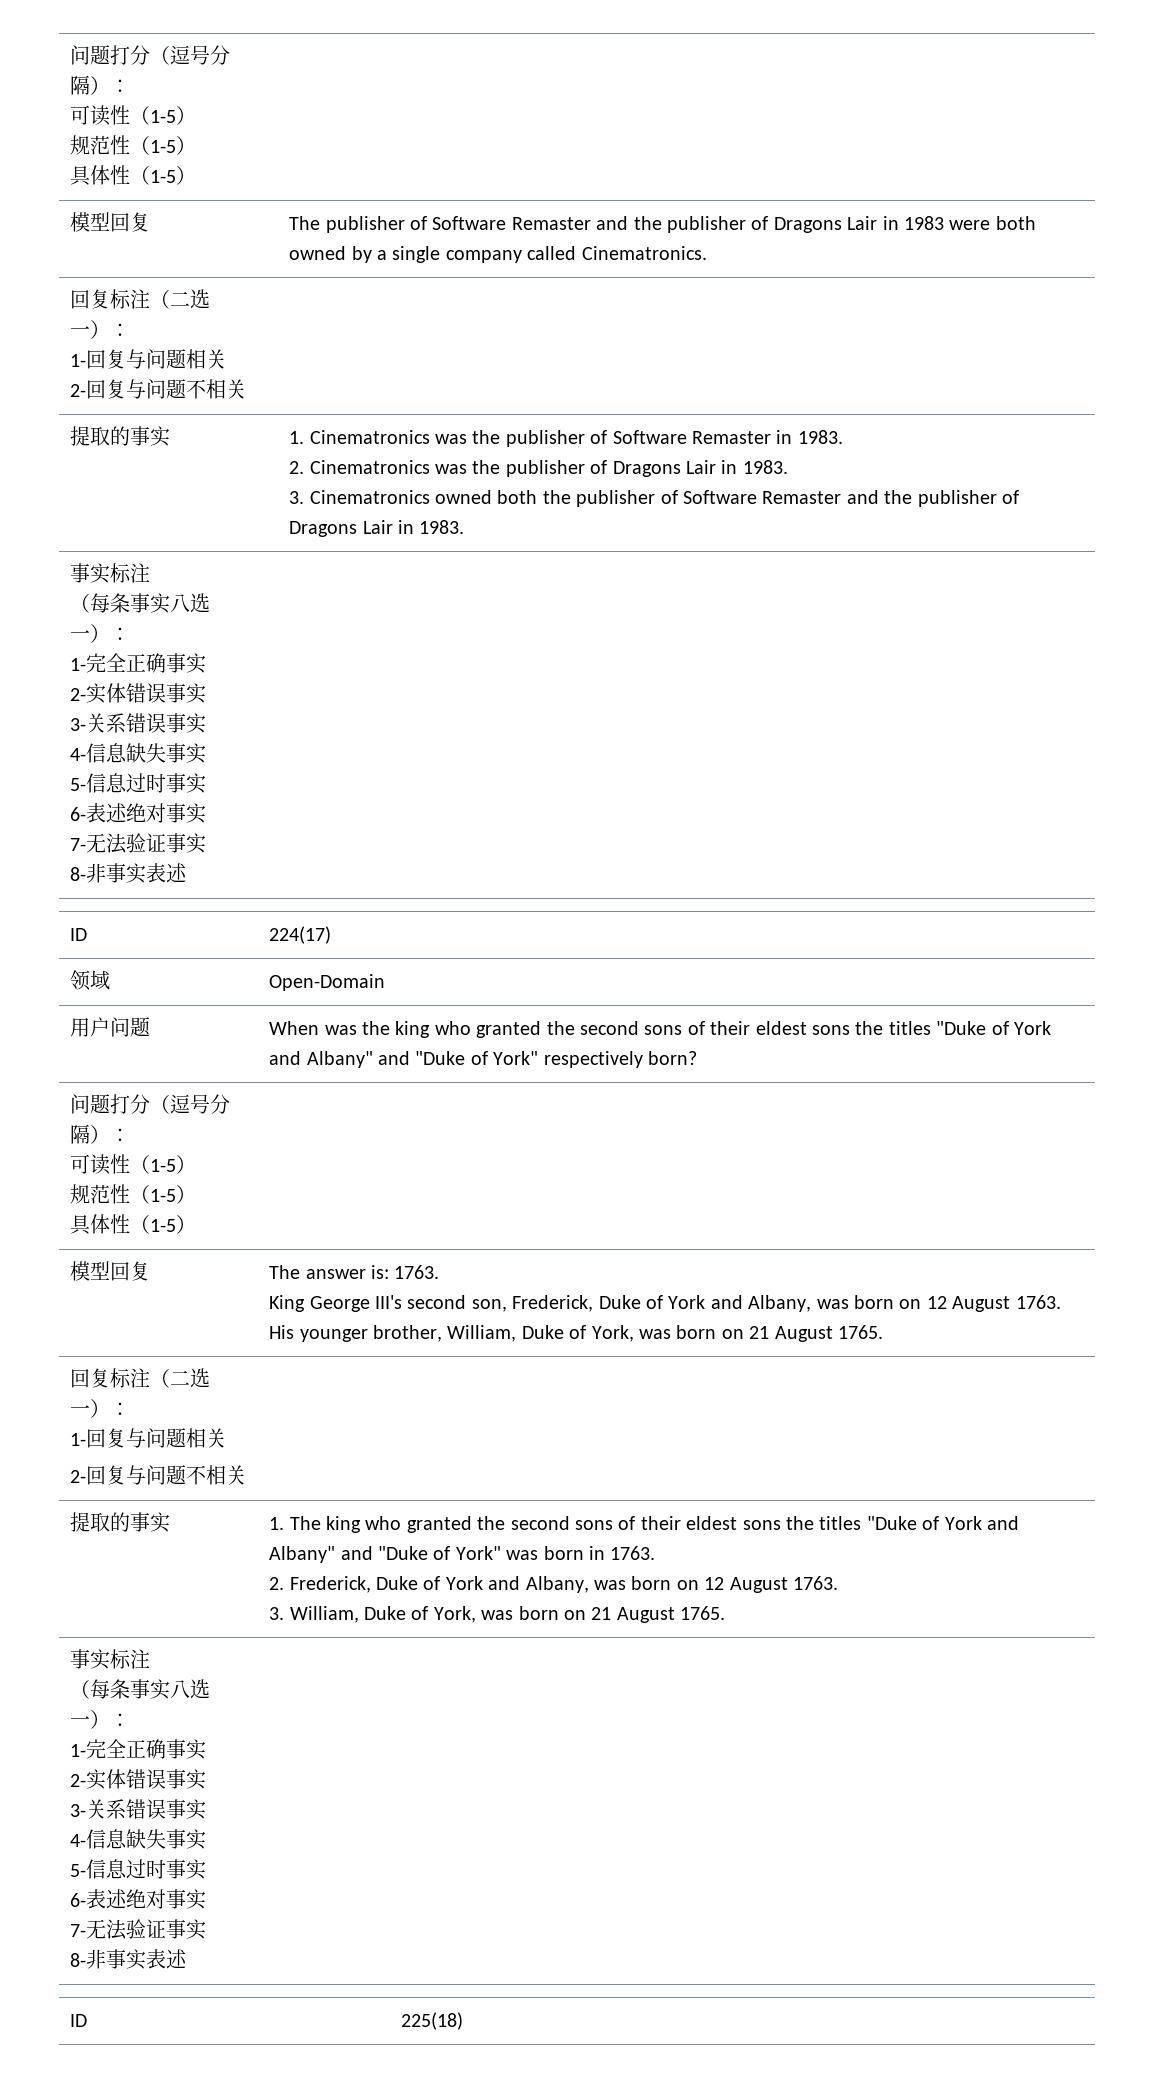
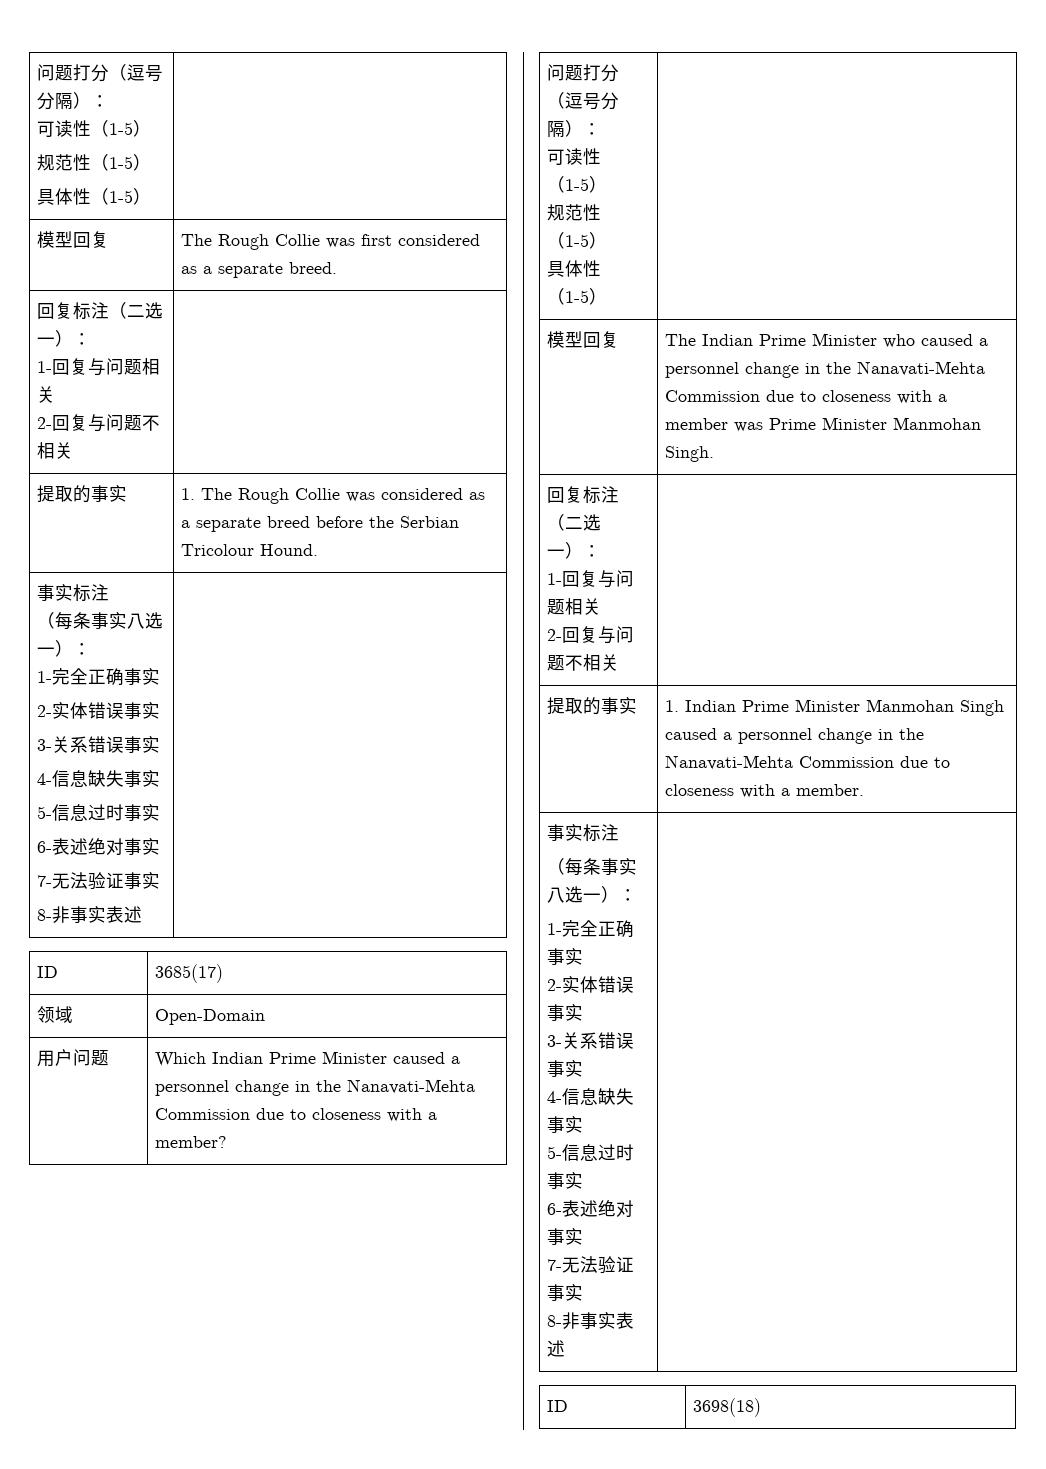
- 模型回复 | The publisher of Software Remaster and the publisher of Dragons Lair in 1983 were both owned by a single company called Cinematronics.
+ 模型回复 | The Rough Collie was first considered as a separate breed.
- 提取的事实 | 1. Cinematronics was the publisher of Software Remaster in 1983.
- 2. Cinematronics was the publisher of Dragons Lair in 1983.
- 3. Cinematronics owned both the publisher of Software Remaster and the publisher of Dragons Lair in 1983.
+ 提取的事实 | 1. The Rough Collie was considered as a separate breed before the Serbian Tricolour Hound.
- ID | 224(17)
+ ID | 3685(17)
- 用户问题 | When was the king who granted the second sons of their eldest sons the titles "Duke of York and Albany" and "Duke of York" respectively born?
+ 用户问题 | Which Indian Prime Minister caused a personnel change in the Nanavati-Mehta Commission due to closeness with a member?
- 模型回复 | The answer is: 1763.
- King George III's second son, Frederick, Duke of York and Albany, was born on 12 August 1763. His younger brother, William, Duke of York, was born on 21 August 1765.
+ 模型回复 | The Indian Prime Minister who caused a personnel change in the Nanavati-Mehta Commission due to closeness with a member was Prime Minister Manmohan Singh.
- 1. The king who granted the second sons of their eldest sons the titles "Duke of York and Albany" and "Duke of York" was born in 1763.
- 2. Frederick, Duke of York and Albany, was born on 12 August 1763.
- 3. William, Duke of York, was born on 21 August 1765.
+ 1. Indian Prime Minister Manmohan Singh caused a personnel change in the Nanavati-Mehta Commission due to closeness with a member.
- ID | 225(18)
+ ID | 3698(18)

